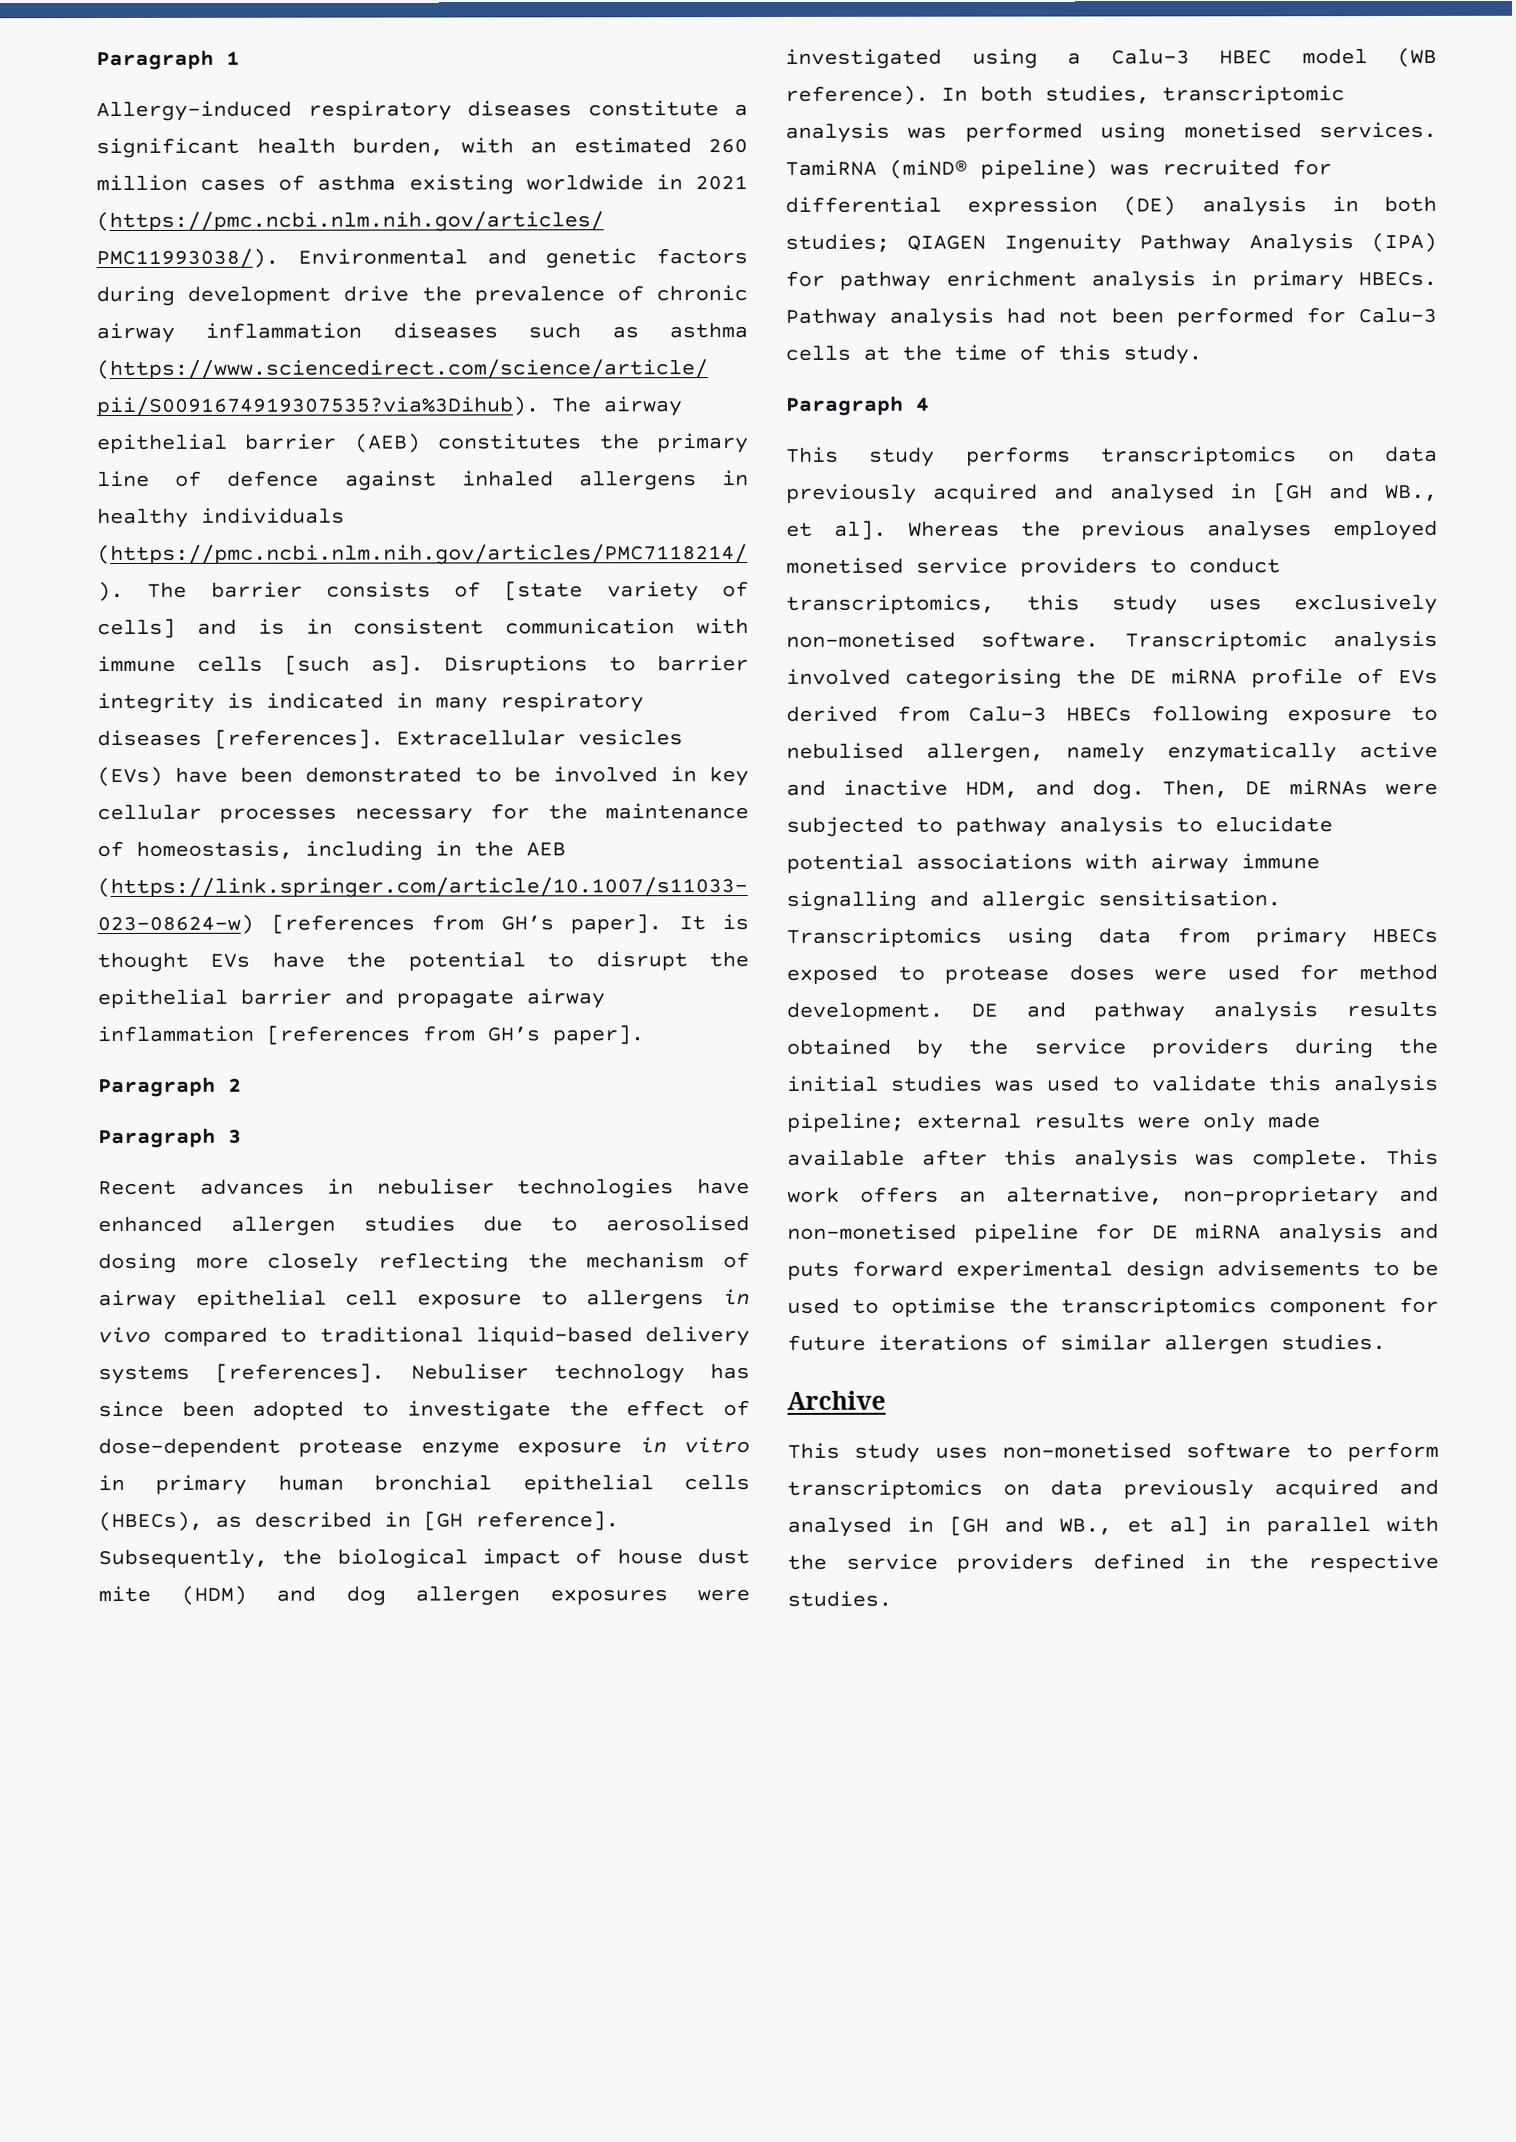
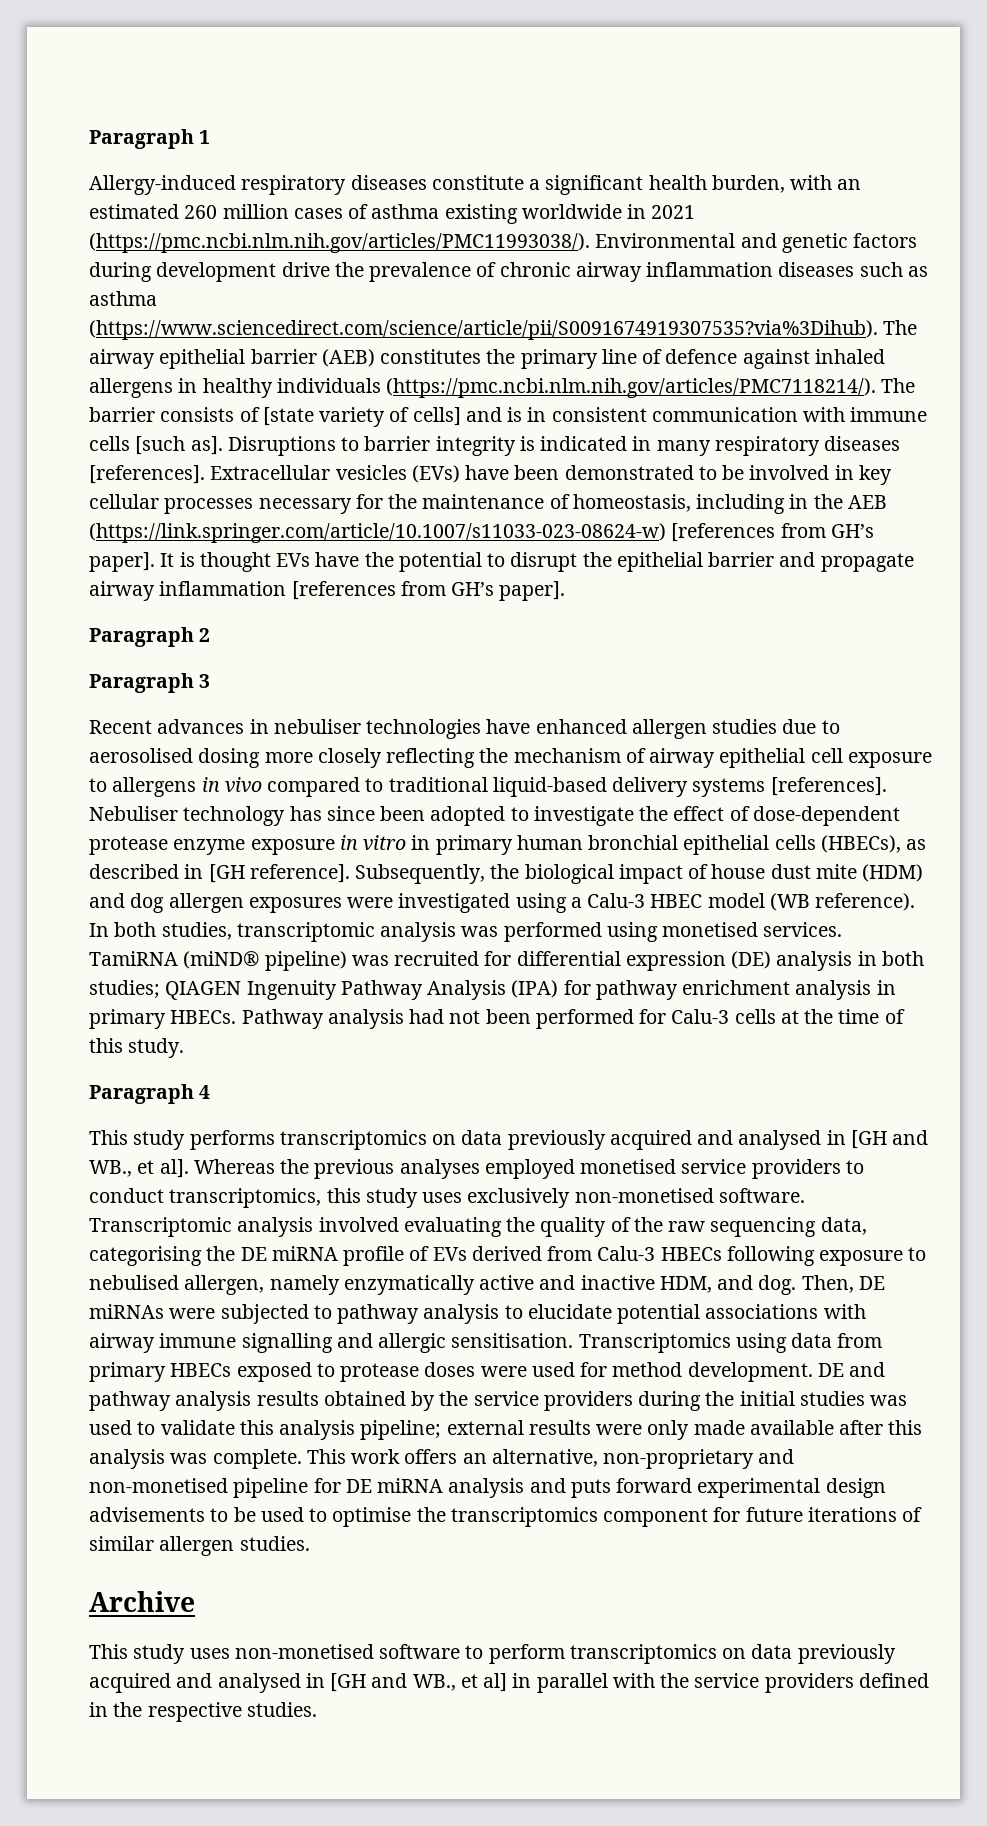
- Transcriptomic analysis involved categorising the DE miRNA profile of EVs derived from Calu-3 HBECs following exposure to nebulised allergen, namely enzymatically active and inactive HDM, and dog.
+ Transcriptomic analysis involved evaluating the quality of the raw sequencing data, categorising the DE miRNA profile of EVs derived from Calu-3 HBECs following exposure to nebulised allergen, namely enzymatically active and inactive HDM, and dog.

